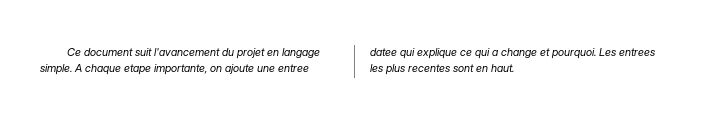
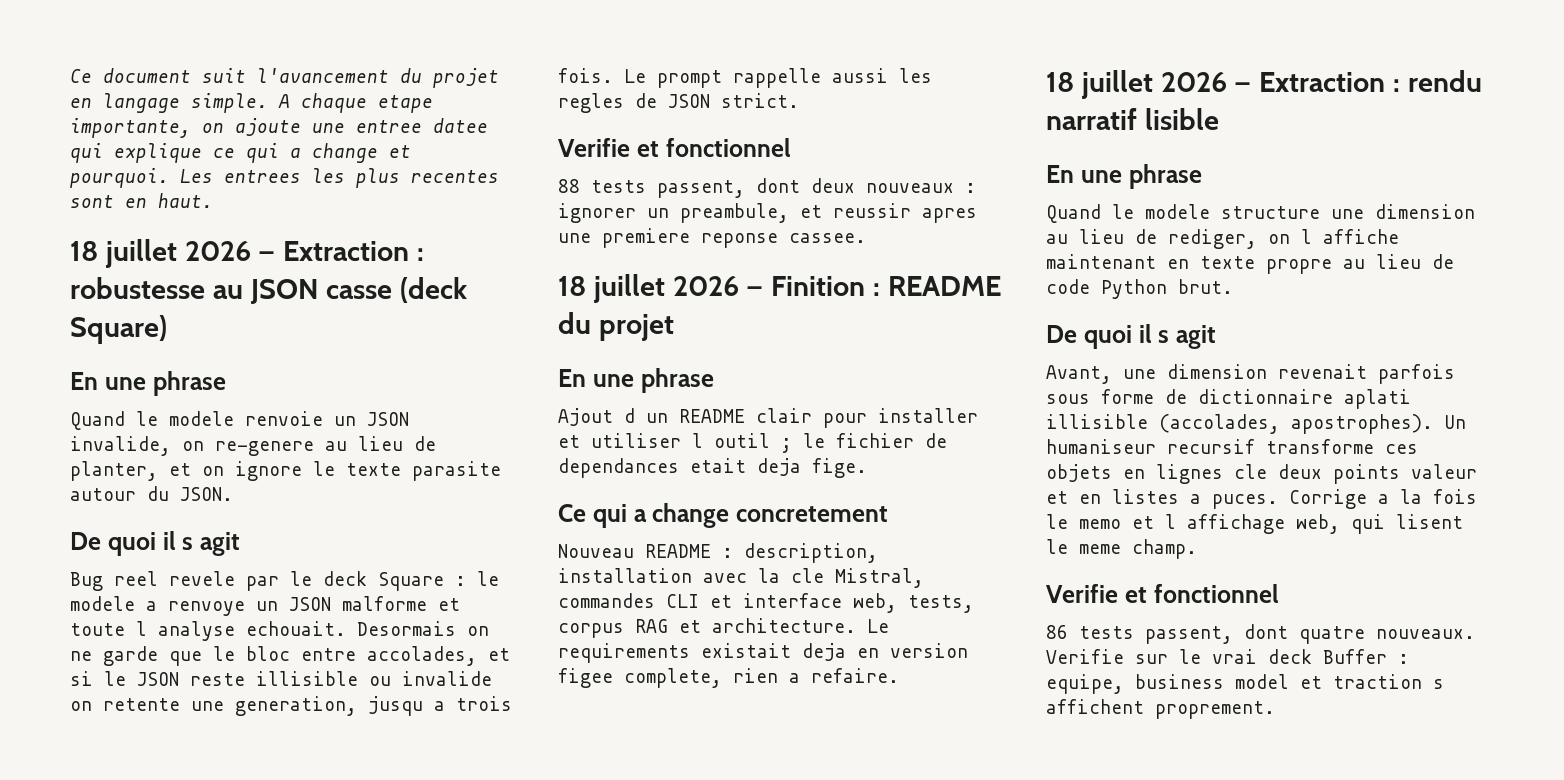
+ 18 juillet 2026 — Extraction : robustesse au JSON casse (deck Square)
+ En une phrase
+ Quand le modele renvoie un JSON invalide, on re-genere au lieu de planter, et on ignore le texte parasite autour du JSON.
+ De quoi il s agit
+ Bug reel revele par le deck Square : le modele a renvoye un JSON malforme et toute l analyse echouait. Desormais on ne garde que le bloc entre accolades, et si le JSON reste illisible ou invalide on retente une generation, jusqu a trois fois. Le prompt rappelle aussi les regles de JSON strict.
+ Verifie et fonctionnel
+ 88 tests passent, dont deux nouveaux : ignorer un preambule, et reussir apres une premiere reponse cassee.
+ 18 juillet 2026 — Finition : README du projet
+ En une phrase
+ Ajout d un README clair pour installer et utiliser l outil ; le fichier de dependances etait deja fige.
+ Ce qui a change concretement
+ Nouveau README : description, installation avec la cle Mistral, commandes CLI et interface web, tests, corpus RAG et architecture. Le requirements existait deja en version figee complete, rien a refaire.
+ 18 juillet 2026 — Extraction : rendu narratif lisible
+ En une phrase
+ Quand le modele structure une dimension au lieu de rediger, on l affiche maintenant en texte propre au lieu de code Python brut.
+ De quoi il s agit
+ Avant, une dimension revenait parfois sous forme de dictionnaire aplati illisible (accolades, apostrophes). Un humaniseur recursif transforme ces objets en lignes cle deux points valeur et en listes a puces. Corrige a la fois le memo et l affichage web, qui lisent le meme champ.
+ Verifie et fonctionnel
+ 86 tests passent, dont quatre nouveaux. Verifie sur le vrai deck Buffer : equipe, business model et traction s affichent proprement.

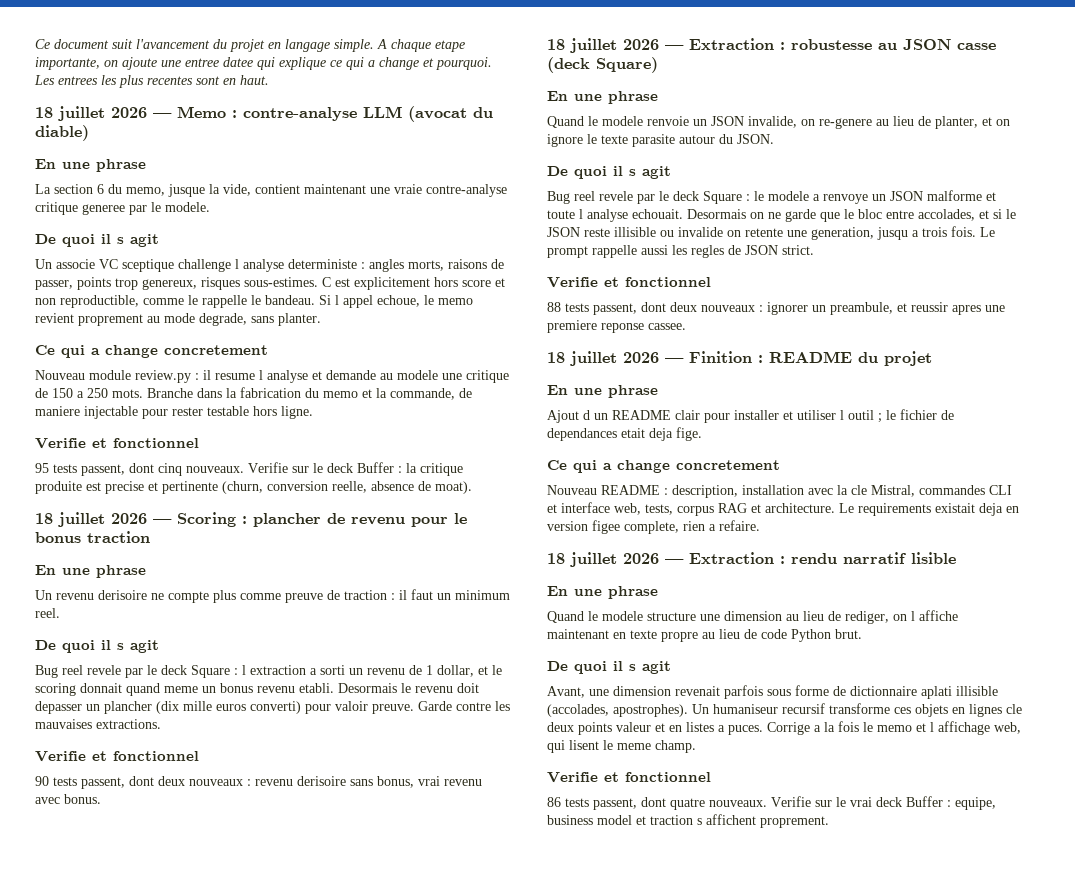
+ 18 juillet 2026 — Memo : contre-analyse LLM (avocat du diable)
+ En une phrase
+ La section 6 du memo, jusque la vide, contient maintenant une vraie contre-analyse critique generee par le modele.
+ De quoi il s agit
+ Un associe VC sceptique challenge l analyse deterministe : angles morts, raisons de passer, points trop genereux, risques sous-estimes. C est explicitement hors score et non reproductible, comme le rappelle le bandeau. Si l appel echoue, le memo revient proprement au mode degrade, sans planter.
+ Ce qui a change concretement
+ Nouveau module review.py : il resume l analyse et demande au modele une critique de 150 a 250 mots. Branche dans la fabrication du memo et la commande, de maniere injectable pour rester testable hors ligne.
+ Verifie et fonctionnel
+ 95 tests passent, dont cinq nouveaux. Verifie sur le deck Buffer : la critique produite est precise et pertinente (churn, conversion reelle, absence de moat).
+ 18 juillet 2026 — Scoring : plancher de revenu pour le bonus traction
+ En une phrase
+ Un revenu derisoire ne compte plus comme preuve de traction : il faut un minimum reel.
+ De quoi il s agit
+ Bug reel revele par le deck Square : l extraction a sorti un revenu de 1 dollar, et le scoring donnait quand meme un bonus revenu etabli. Desormais le revenu doit depasser un plancher (dix mille euros converti) pour valoir preuve. Garde contre les mauvaises extractions.
+ Verifie et fonctionnel
+ 90 tests passent, dont deux nouveaux : revenu derisoire sans bonus, vrai revenu avec bonus.

